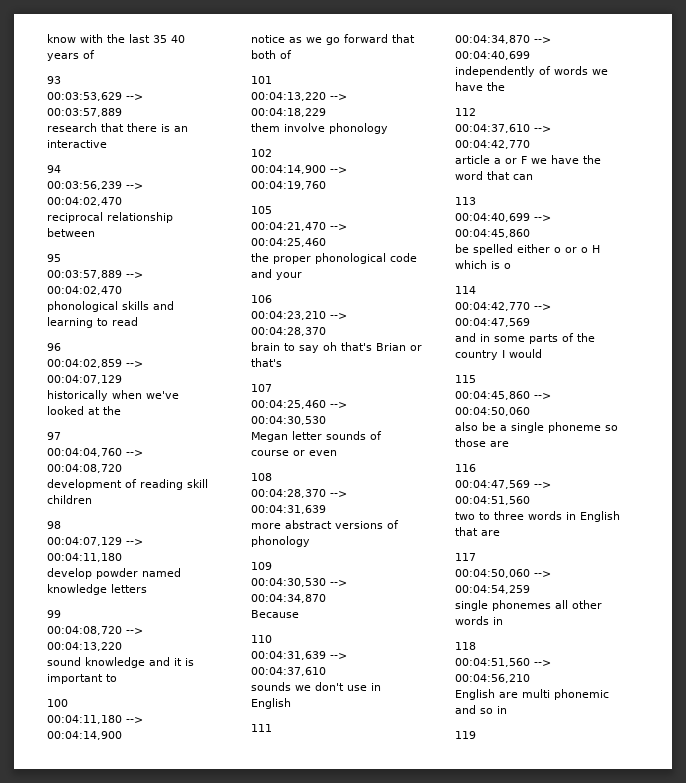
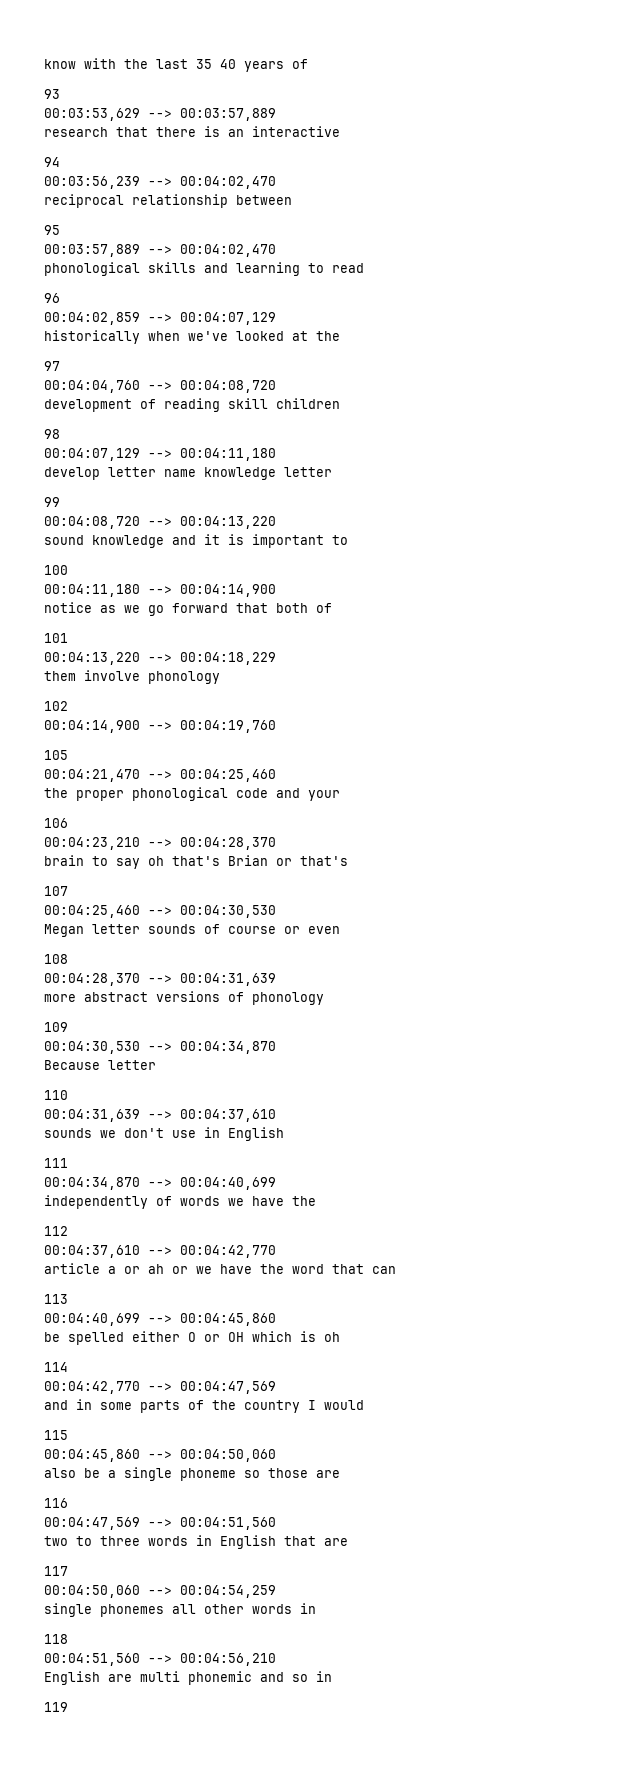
- develop powder named knowledge letters
+ develop letter name knowledge letter
- Because
+ Because letter
- article a or F we have the word that can
+ article a or ah or we have the word that can
- be spelled either o or o H which is o
+ be spelled either O or OH which is oh

